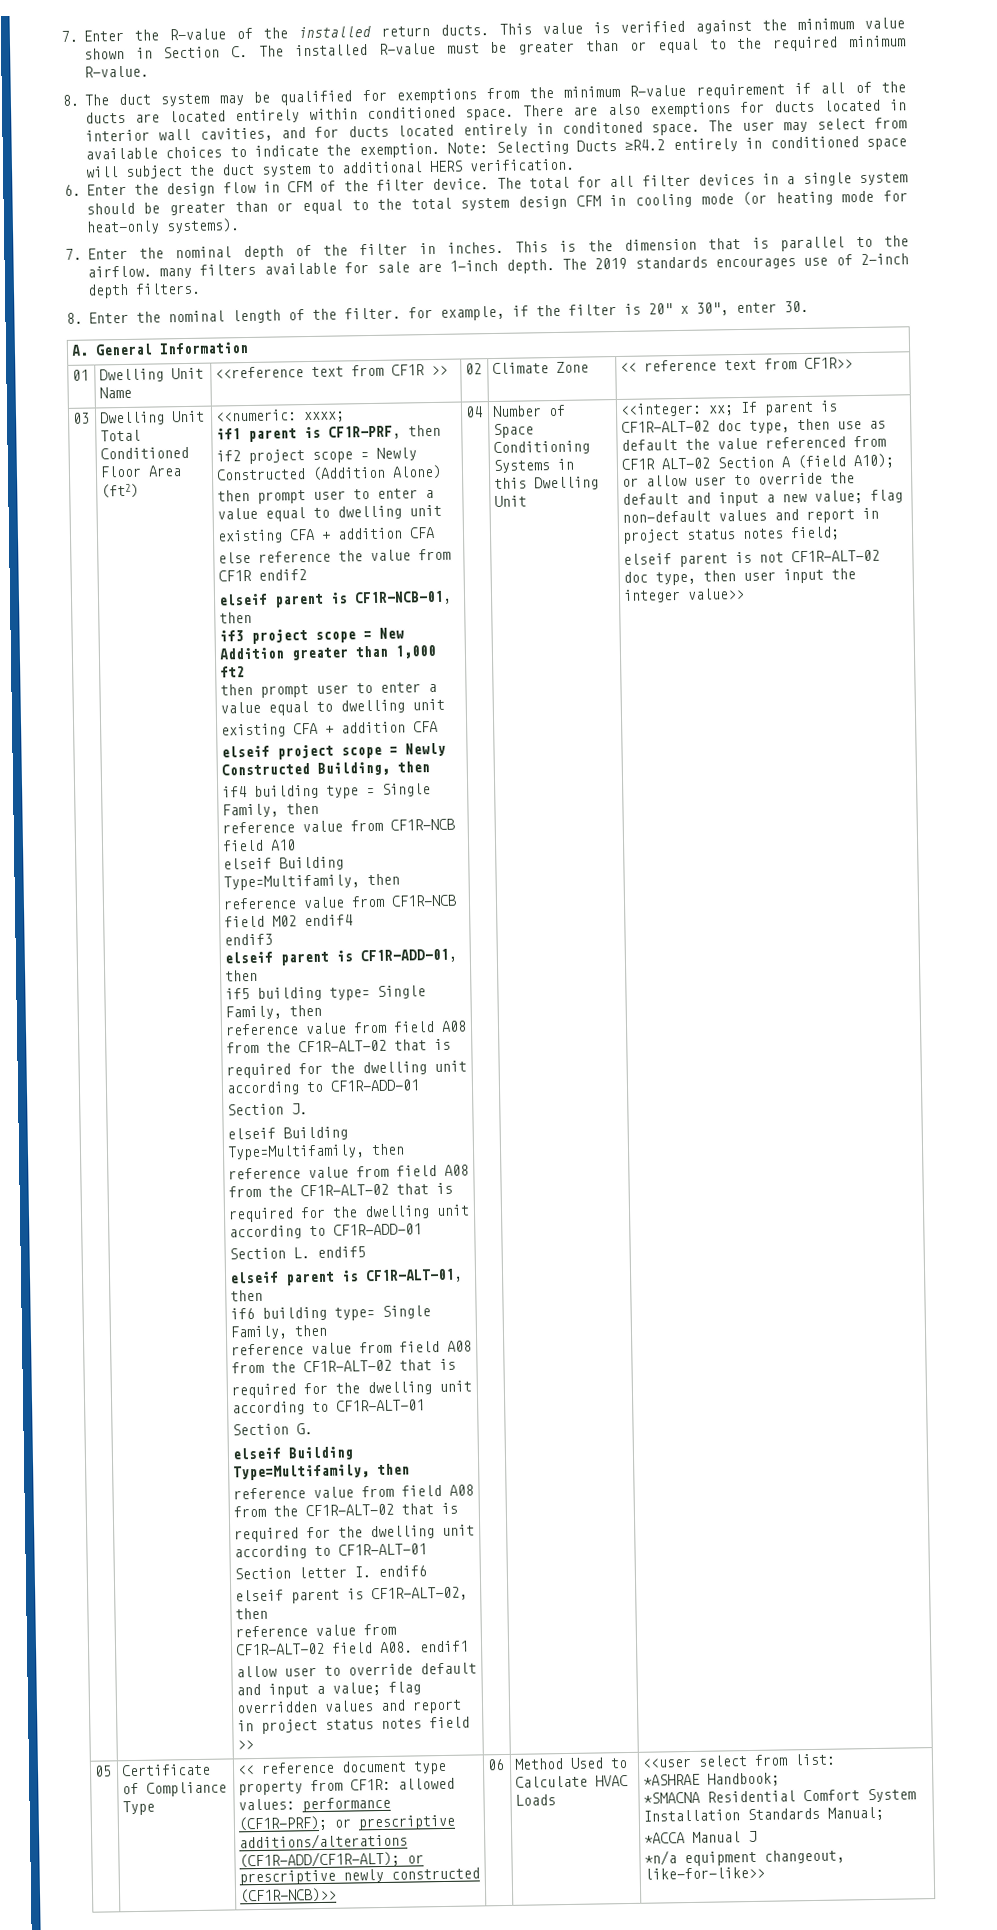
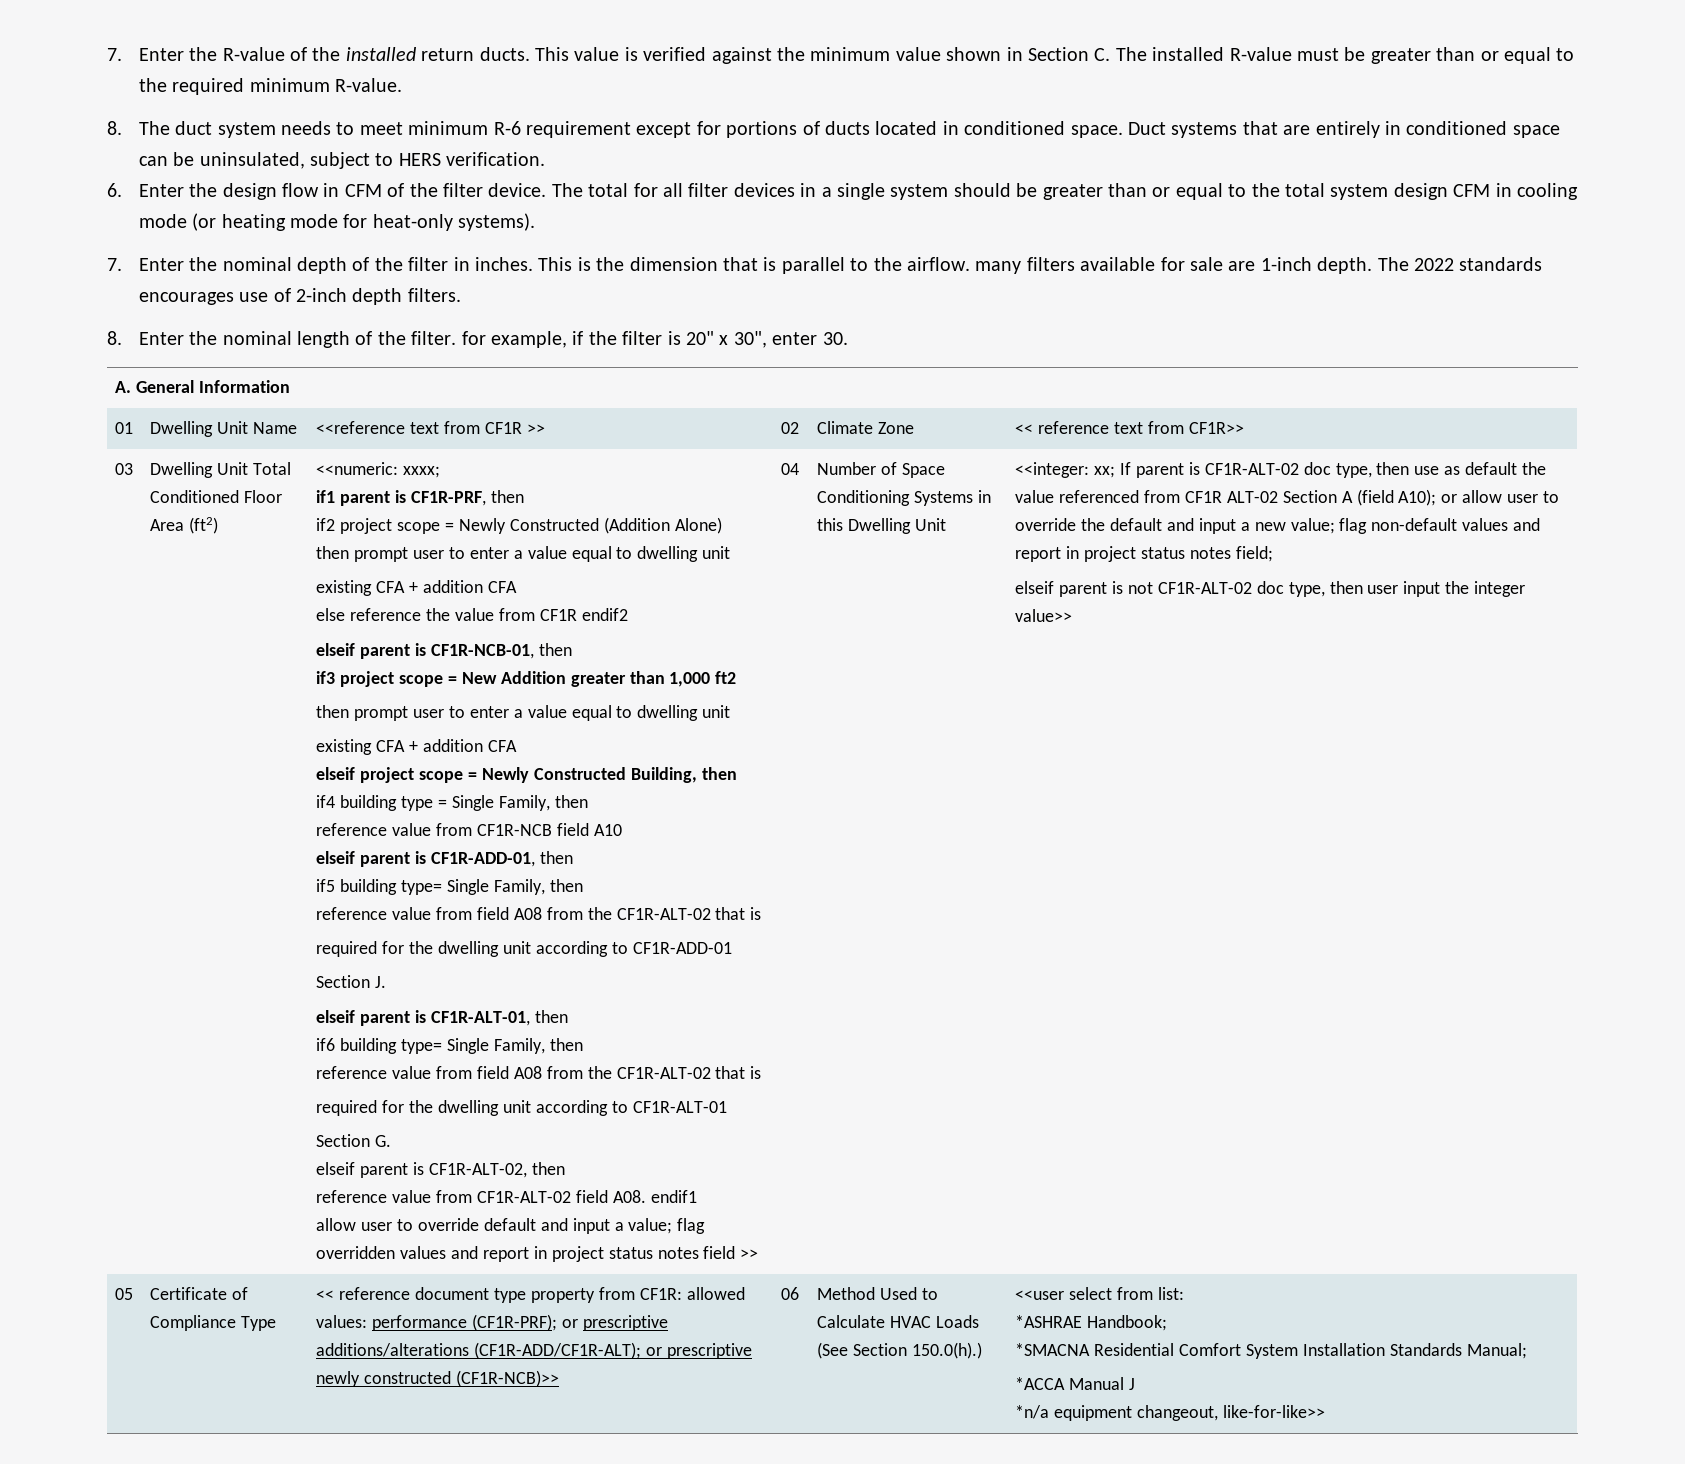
- 8. The duct system may be qualified for exemptions from the minimum R-value requirement if all of the ducts are located entirely within conditioned space. There are also exemptions for ducts located in interior wall cavities, and for ducts located entirely in conditoned space. The user may select from available choices to indicate the exemption. Note: Selecting Ducts ≥R4.2 entirely in conditioned space will subject the duct system to additional HERS verification.
+ 8. The duct system needs to meet minimum R-6 requirement except for portions of ducts located in conditioned space. Duct systems that are entirely in conditioned space can be uninsulated, subject to HERS verification.
- The 2019 standards encourages use of 2-inch depth filters.
+ The 2022 standards encourages use of 2-inch depth filters.
  reference value from CF1R-NCB field A10
- elseif Building Type=Multifamily, then
- reference value from CF1R-NCB field M02 endif4
- endif3
  Section J.
- elseif Building Type=Multifamily, then
- reference value from field A08 from the CF1R-ALT-02 that is
- required for the dwelling unit according to CF1R-ADD-01
- Section L. endif5
  Section G.
- elseif Building Type=Multifamily, then
- reference value from field A08 from the CF1R-ALT-02 that is
- required for the dwelling unit according to CF1R-ALT-01
- Section letter I. endif6
- Method Used to Calculate HVAC Loads
+ Method Used to Calculate HVAC Loads (See Section 150.0(h).)

